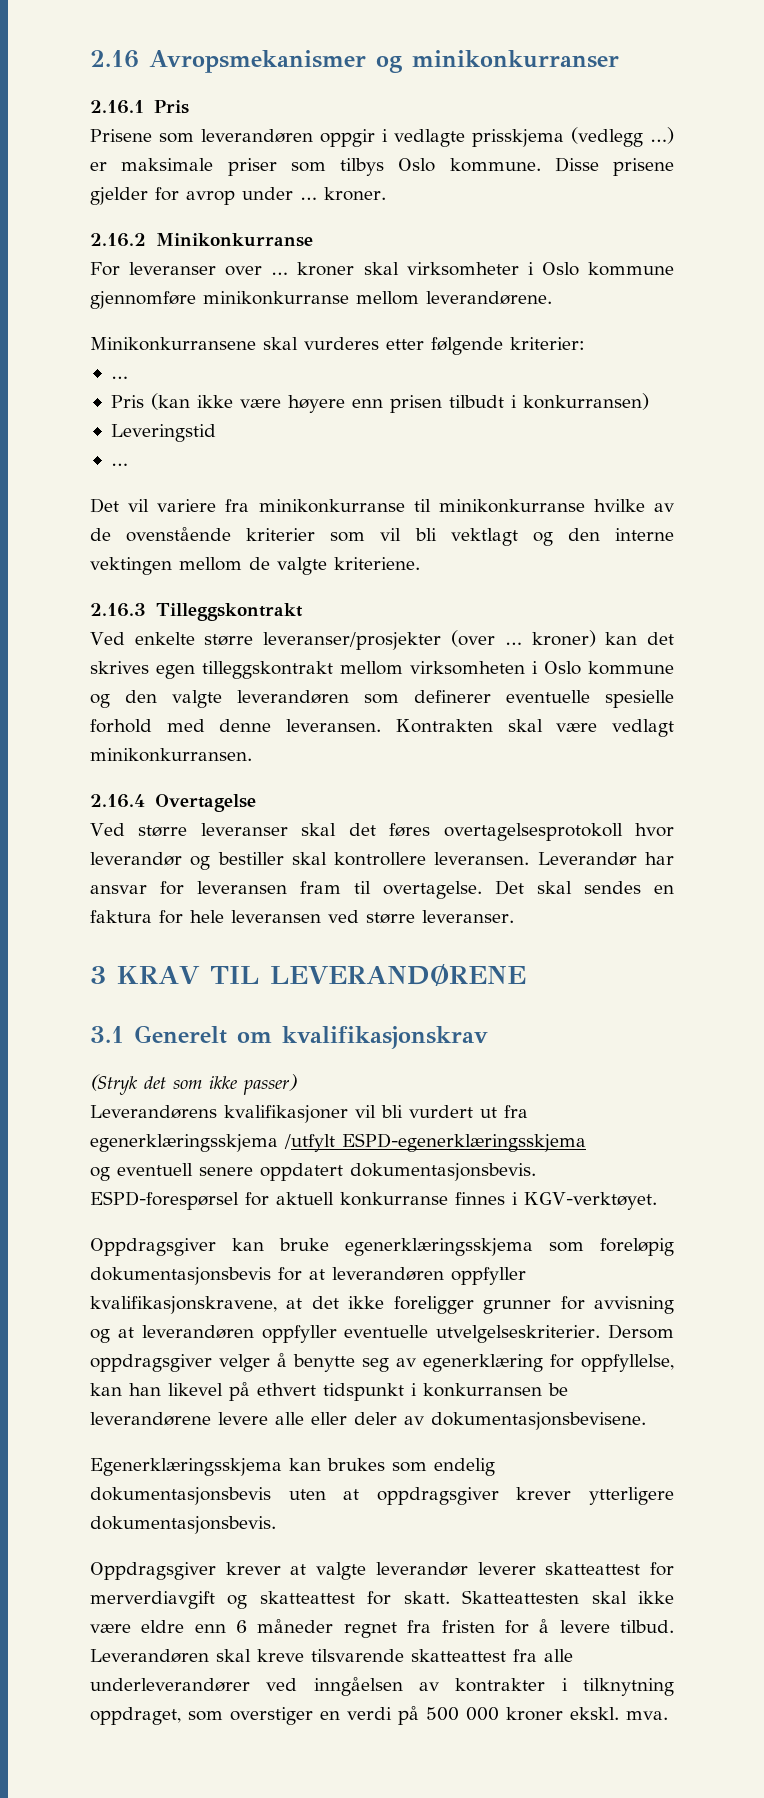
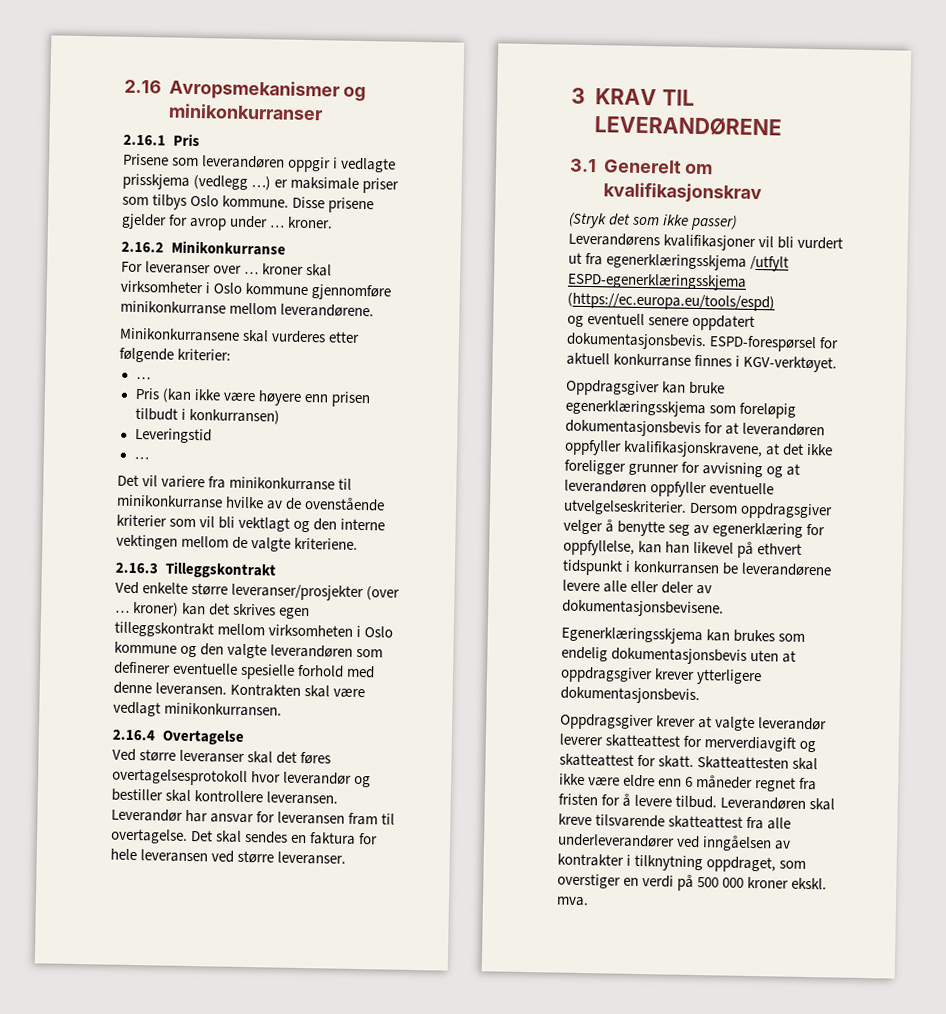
- Leverandørens kvalifikasjoner vil bli vurdert ut fra egenerklæringsskjema /utfylt ESPD-egenerklæringsskjema
+ Leverandørens kvalifikasjoner vil bli vurdert ut fra egenerklæringsskjema /utfylt ESPD-egenerklæringsskjema (https://ec.europa.eu/tools/espd)

